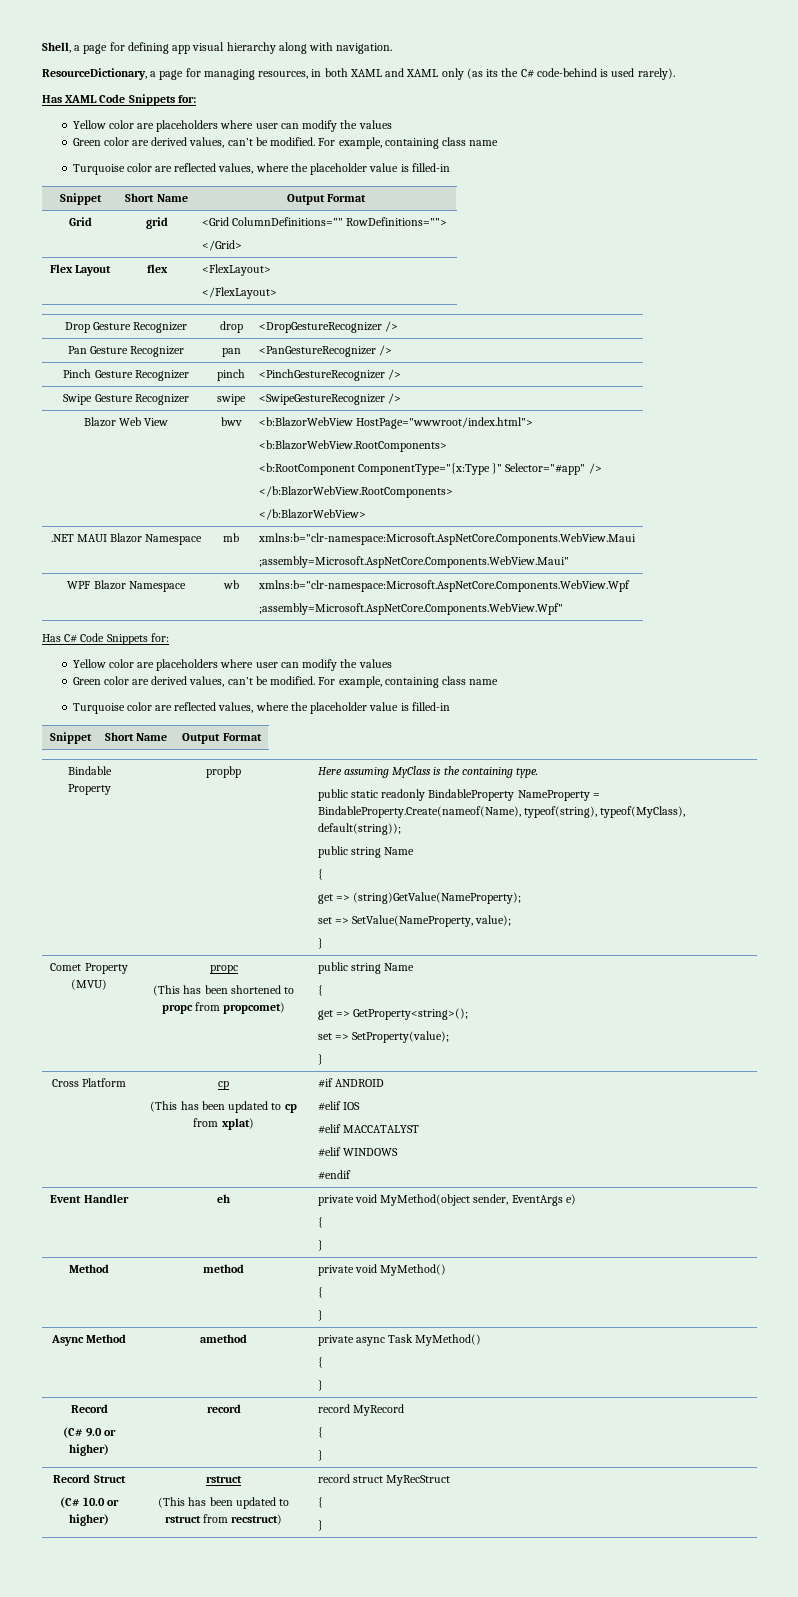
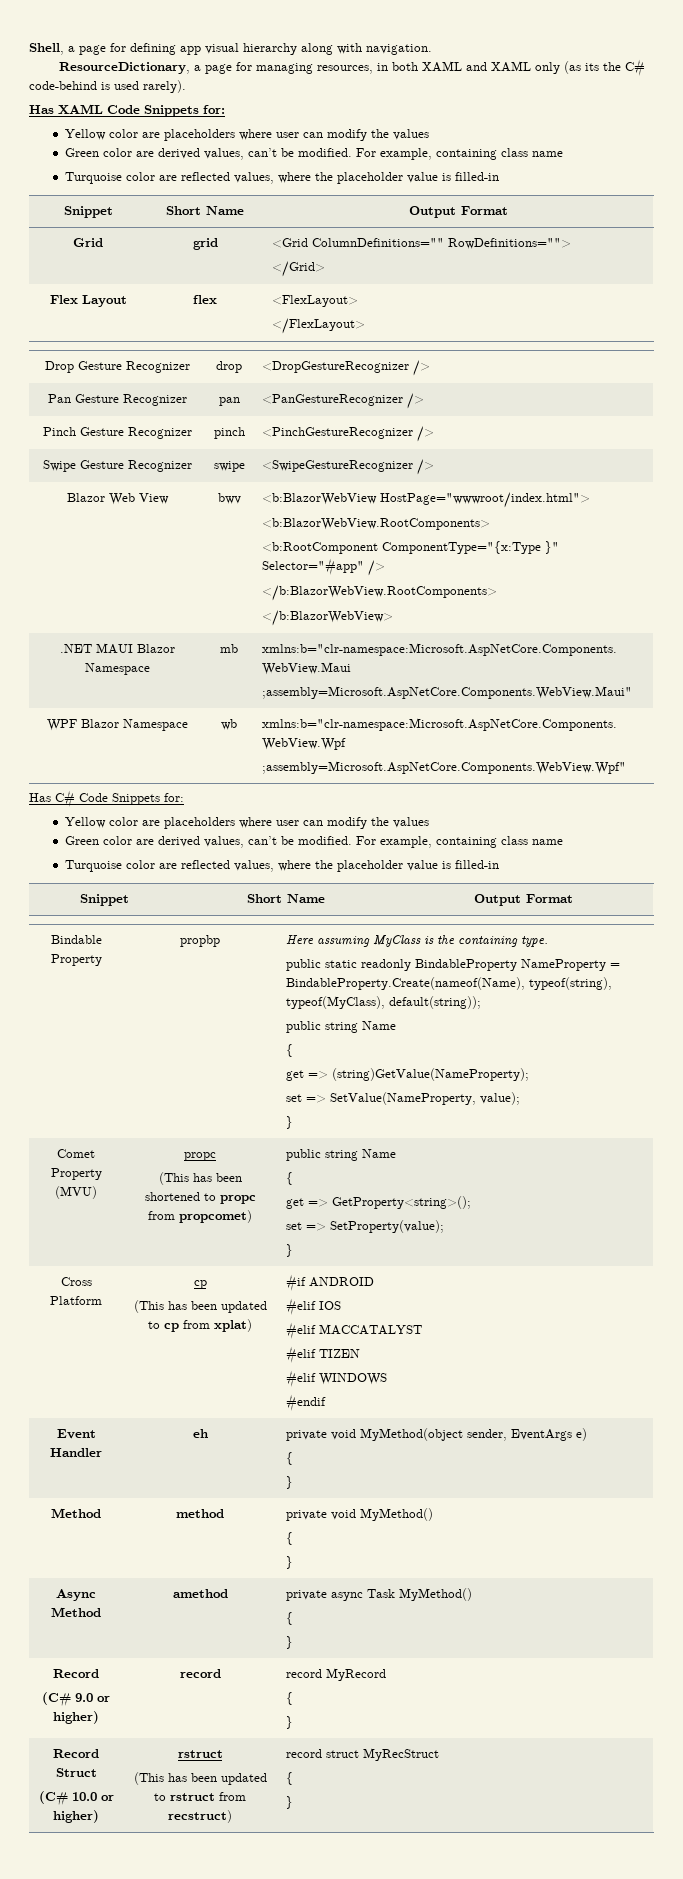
  Cross Platform | cp
  (This has been updated to cp from xplat) | #if ANDROID
  #elif IOS
  #elif MACCATALYST
+ #elif TIZEN

